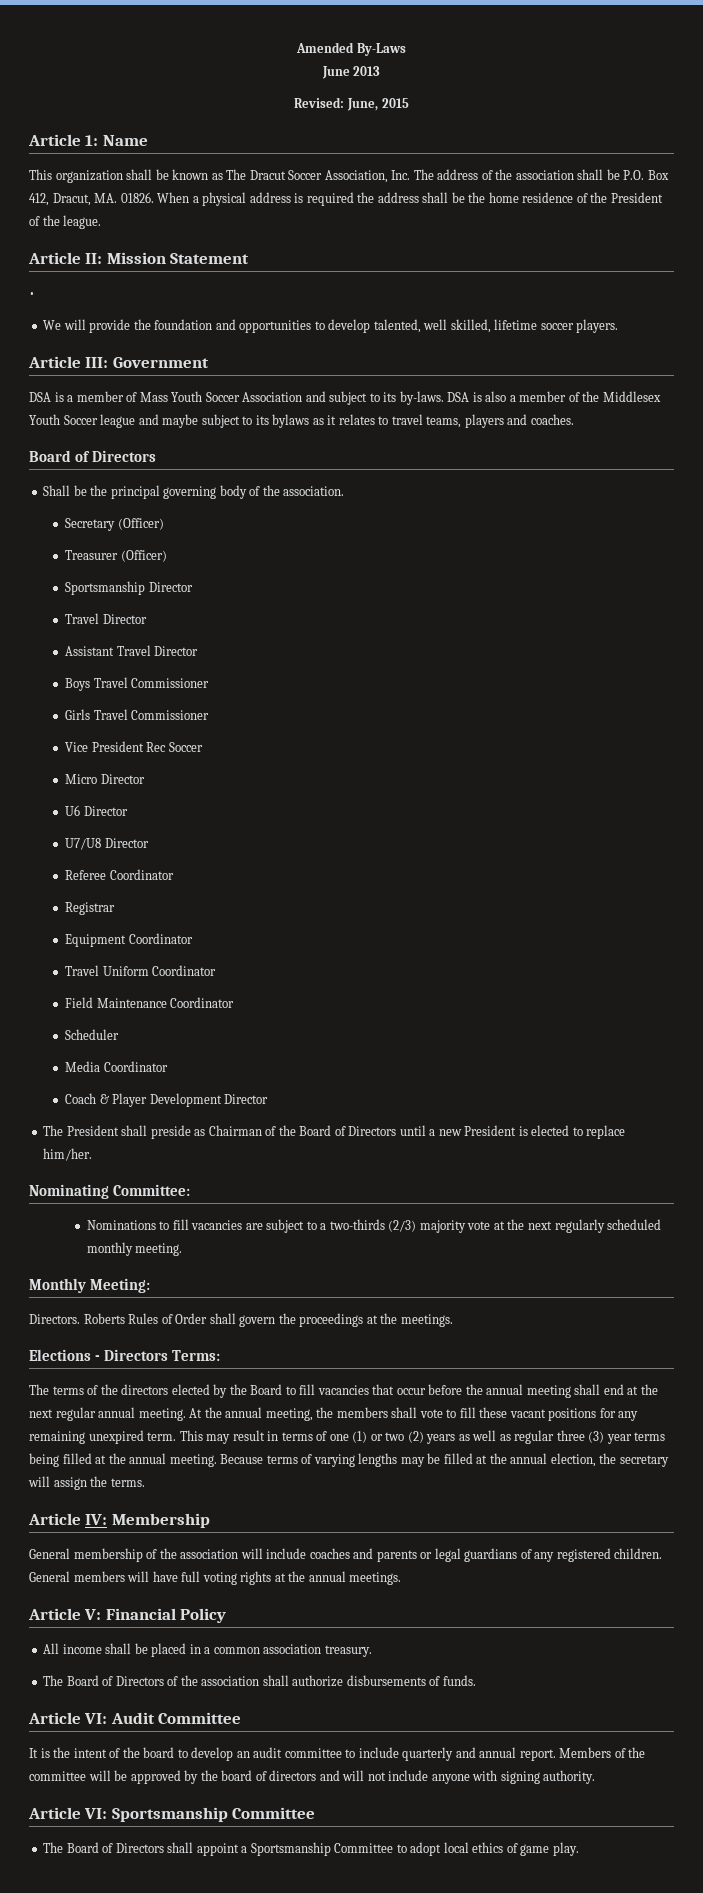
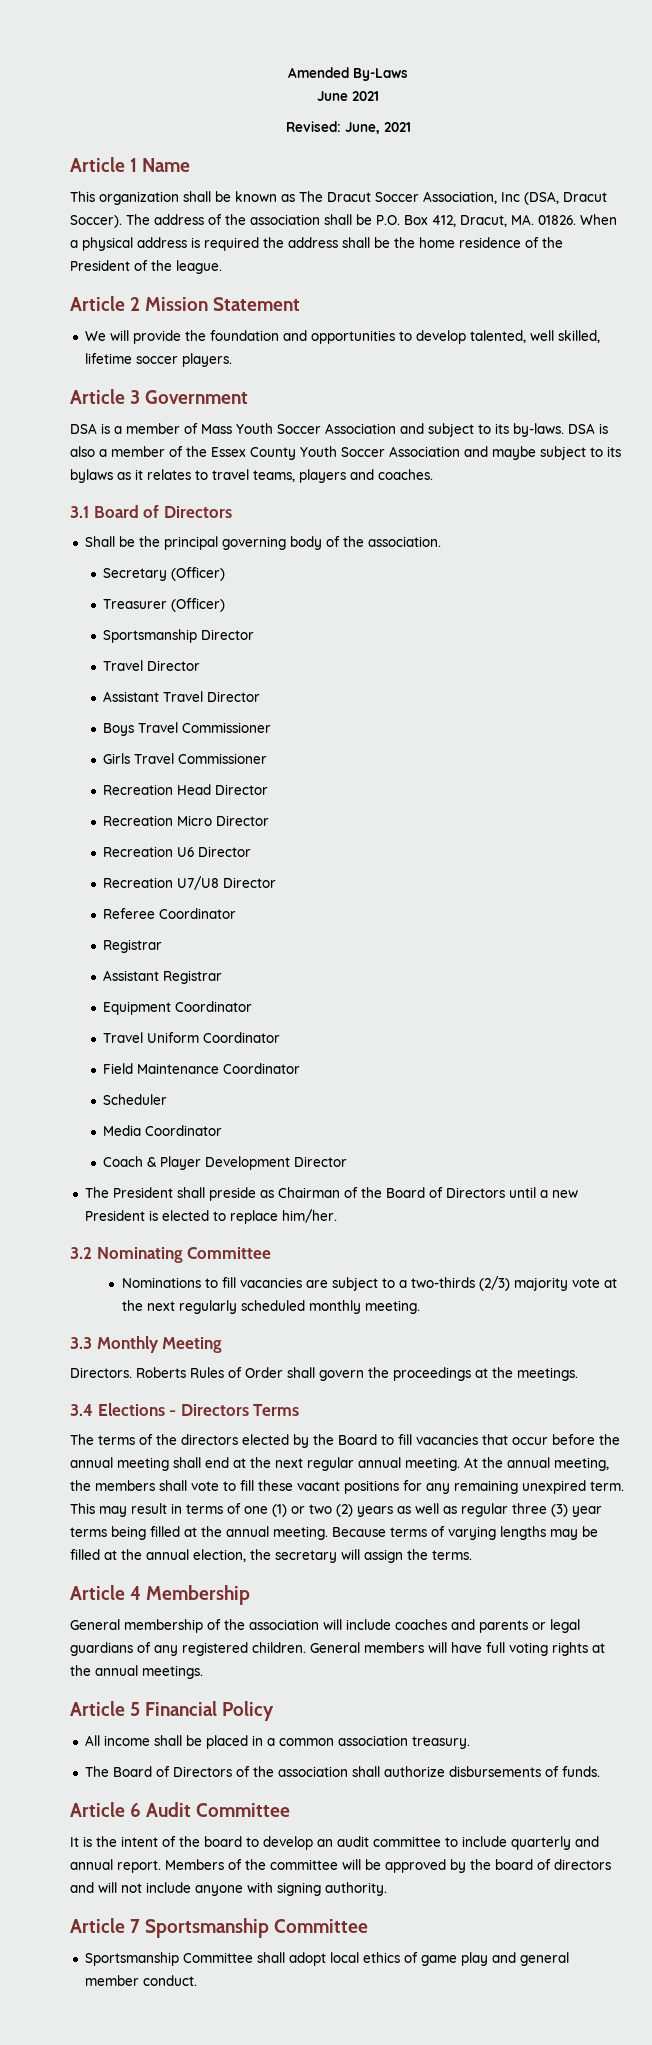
- June 2013
+ June 2021
- Revised: June, 2015
- Article 1: Name
+ Revised: June, 2021
+ Article 1 Name
- This organization shall be known as The Dracut Soccer Association, Inc. The address of the association shall be P.O. Box 412, Dracut, MA. 01826.
+ This organization shall be known as The Dracut Soccer Association, Inc (DSA, Dracut Soccer). The address of the association shall be P.O. Box 412, Dracut, MA. 01826.
- Article II: Mission Statement
+ Article 2 Mission Statement
- •
- Article III: Government
+ Article 3 Government
- DSA is also a member of the Middlesex Youth Soccer league and maybe subject to its bylaws as it relates to travel teams, players and coaches.
- Board of Directors
+ DSA is also a member of the Essex County Youth Soccer Association and maybe subject to its bylaws as it relates to travel teams, players and coaches.
+ 3.1 Board of Directors
- Vice President Rec Soccer
- Micro Director
+ Recreation Head Director
+ Recreation Micro Director
- U6 Director
+ Recreation U6 Director
- U7/U8 Director
+ Recreation U7/U8 Director
+ Assistant Registrar
- Nominating Committee:
+ 3.2 Nominating Committee
- Monthly Meeting:
+ 3.3 Monthly Meeting
- Elections - Directors Terms:
+ 3.4 Elections - Directors Terms
- Article IV: Membership
+ Article 4 Membership
- Article V: Financial Policy
+ Article 5 Financial Policy
- Article VI: Audit Committee
+ Article 6 Audit Committee
- Article VI: Sportsmanship Committee
+ Article 7 Sportsmanship Committee
- The Board of Directors shall appoint a Sportsmanship Committee to adopt local ethics of game play.
+ Sportsmanship Committee shall adopt local ethics of game play and general member conduct.

